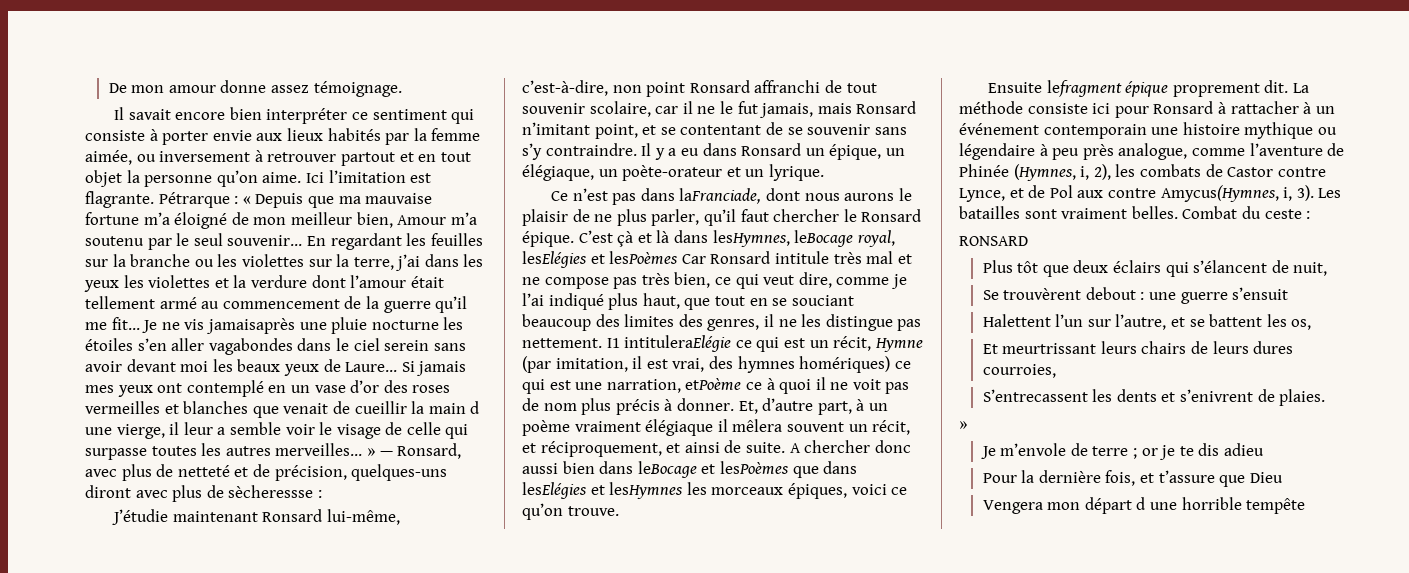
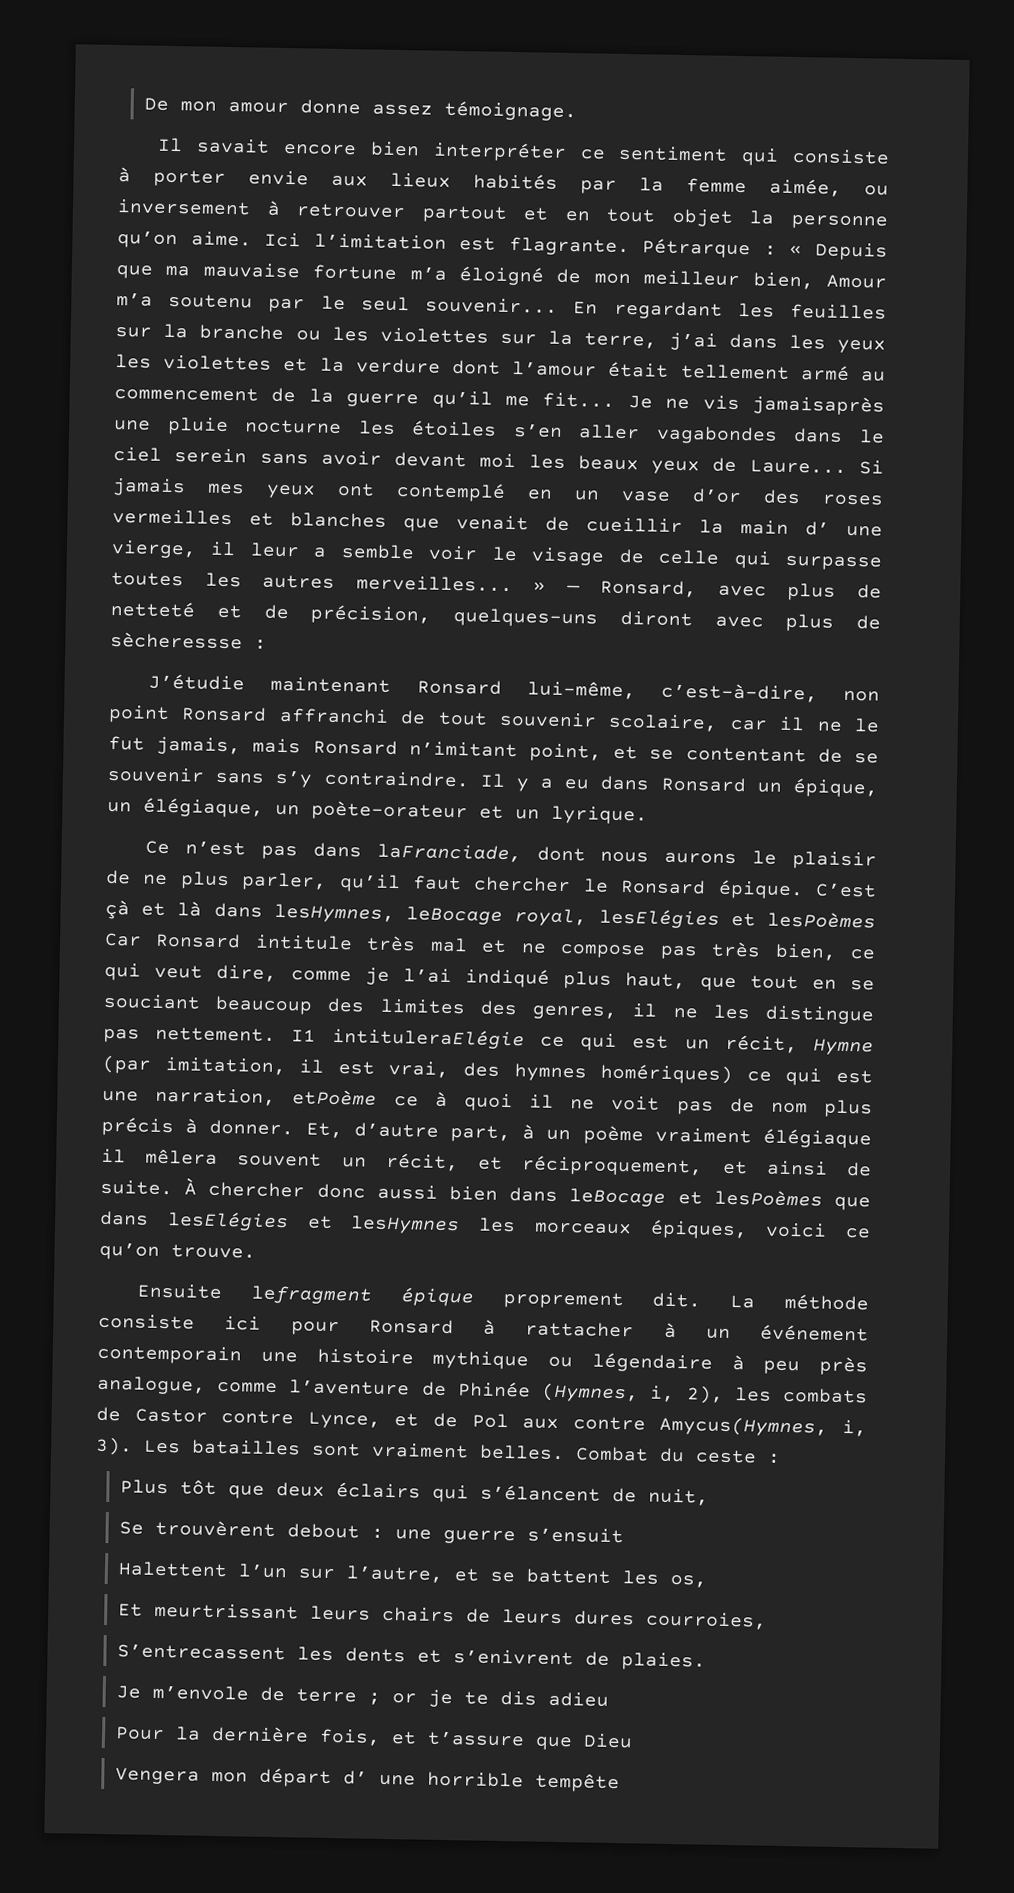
- Si jamais mes yeux ont contemplé en un vase d’or des roses vermeilles et blanches que venait de cueillir la main d une vierge, il leur a semble voir le visage de celle qui surpasse toutes les autres merveilles... » — Ronsard, avec plus de netteté et de précision, quelques-uns diront avec plus de sècheressse :
+ Si jamais mes yeux ont contemplé en un vase d’or des roses vermeilles et blanches que venait de cueillir la main d’ une vierge, il leur a semble voir le visage de celle qui surpasse toutes les autres merveilles... » — Ronsard, avec plus de netteté et de précision, quelques-uns diront avec plus de sècheressse :
- A chercher donc aussi bien dans leBocage et lesPoèmes que dans lesElégies et lesHymnes les morceaux épiques, voici ce qu’on trouve.
+ À chercher donc aussi bien dans leBocage et lesPoèmes que dans lesElégies et lesHymnes les morceaux épiques, voici ce qu’on trouve.
- RONSARD
  S’entrecassent les dents et s’enivrent de plaies.
- »
- Vengera mon départ d une horrible tempête
+ Vengera mon départ d’ une horrible tempête

